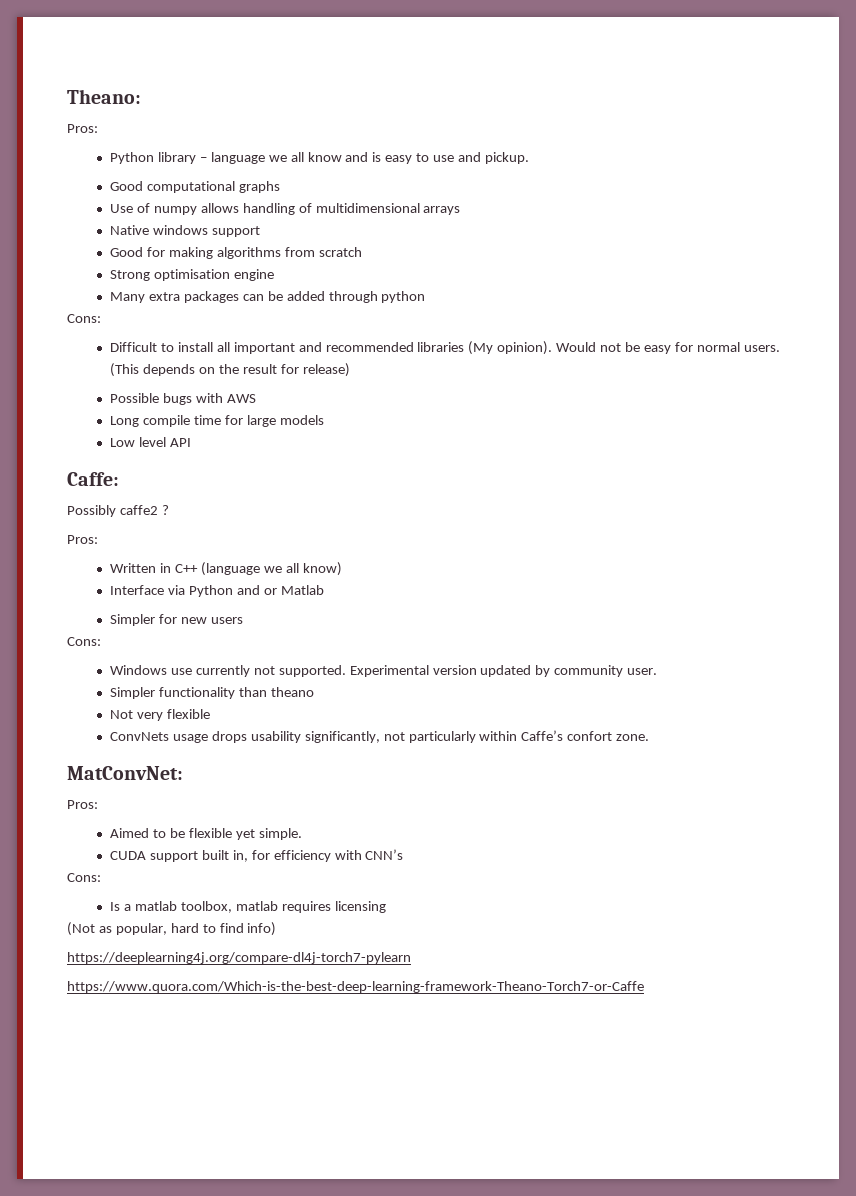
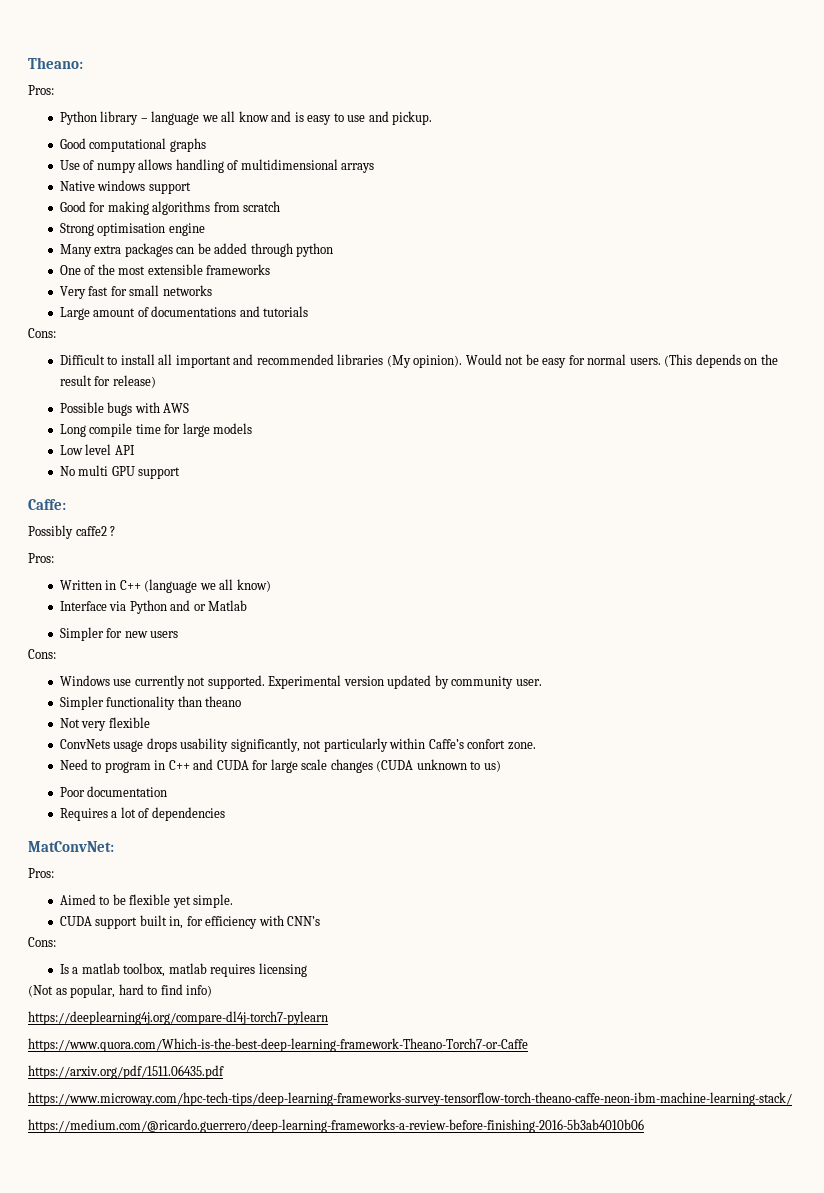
+ One of the most extensible frameworks
+ Very fast for small networks
+ Large amount of documentations and tutorials
+ No multi GPU support
+ Need to program in C++ and CUDA for large scale changes (CUDA unknown to us)
+ Poor documentation
+ Requires a lot of dependencies
+ https://arxiv.org/pdf/1511.06435.pdf
+ https://www.microway.com/hpc-tech-tips/deep-learning-frameworks-survey-tensorflow-torch-theano-caffe-neon-ibm-machine-learning-stack/
+ https://medium.com/@ricardo.guerrero/deep-learning-frameworks-a-review-before-finishing-2016-5b3ab4010b06

